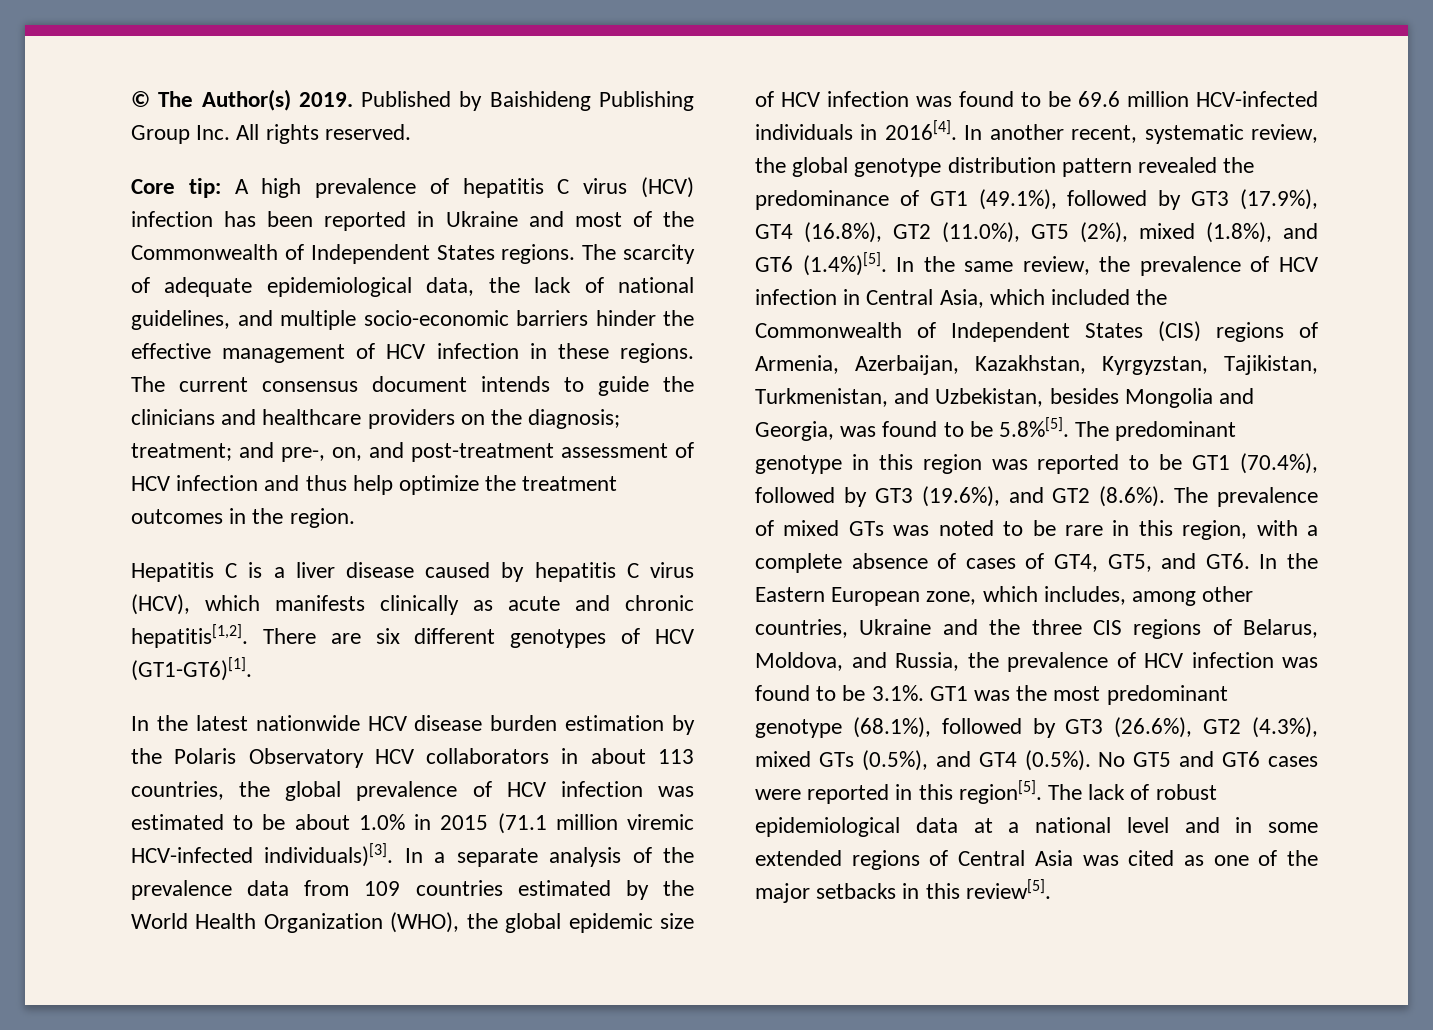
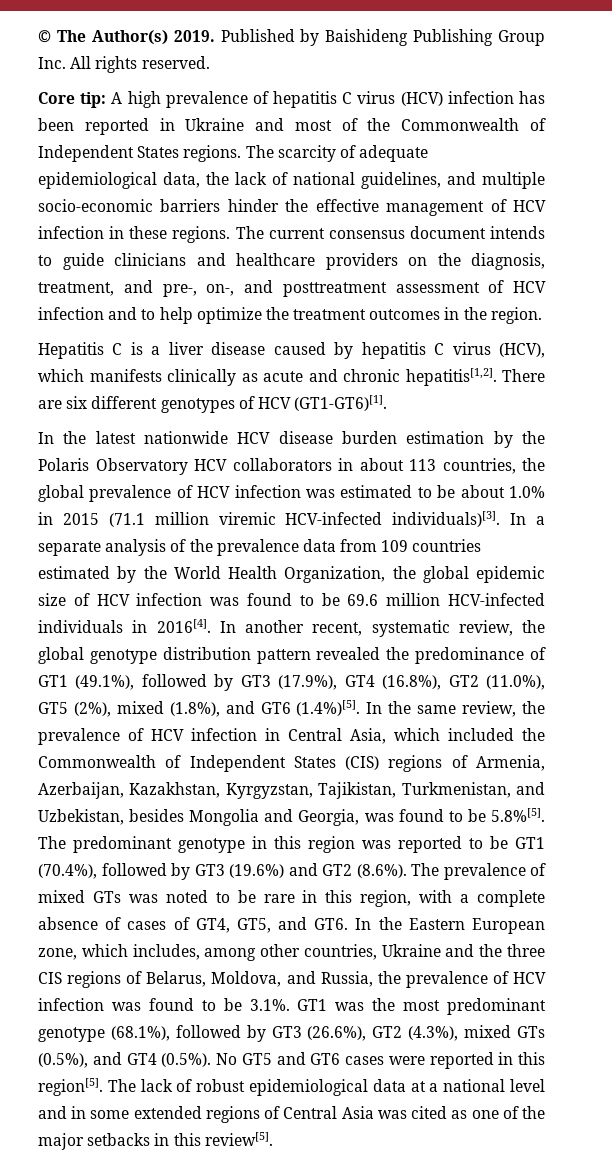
- The current consensus document intends to guide the clinicians and healthcare providers on the diagnosis; treatment; and pre-, on, and post-treatment assessment of HCV infection and thus help optimize the treatment outcomes in the region.
+ The current consensus document intends to guide clinicians and healthcare providers on the diagnosis, treatment, and pre-, on-, and posttreatment assessment of HCV infection and to help optimize the treatment outcomes in the region.
- In a separate analysis of the prevalence data from 109 countries estimated by the World Health Organization (WHO), the global epidemic size of HCV infection was found to be 69.6 million HCV-infected individuals in 2016[4].
+ In a separate analysis of the prevalence data from 109 countries estimated by the World Health Organization, the global epidemic size of HCV infection was found to be 69.6 million HCV-infected individuals in 2016[4].
- In another recent, systematic review, the global genotype distribution pattern revealed the predominance of GT1 (49.1%), followed by GT3 (17.9%), GT4 (16.8%), GT2 (11.0%), GT5 (2%), mixed (1.8%), and GT6 (1.4%)[5]. In the same review, the prevalence of HCV infection in Central Asia, which included the Commonwealth of Independent States (CIS) regions of Armenia, Azerbaijan, Kazakhstan, Kyrgyzstan, Tajikistan, Turkmenistan, and Uzbekistan, besides Mongolia and Georgia, was found to be 5.8%[5]. The predominant genotype in this region was reported to be GT1 (70.4%), followed by GT3 (19.6%), and GT2 (8.6%). The prevalence of mixed GTs was noted to be rare in this region, with a complete absence of cases of GT4, GT5, and GT6. In the Eastern European zone, which includes, among other countries, Ukraine and the three CIS regions of Belarus, Moldova, and Russia, the prevalence of HCV infection was found to be 3.1%. GT1 was the most predominant genotype (68.1%), followed by GT3 (26.6%), GT2 (4.3%), mixed GTs (0.5%), and GT4 (0.5%). No GT5 and GT6 cases were reported in this region[5].
+ In another recent, systematic review, the global genotype distribution pattern revealed the predominance of GT1 (49.1%), followed by GT3 (17.9%), GT4 (16.8%), GT2 (11.0%), GT5 (2%), mixed (1.8%), and GT6 (1.4%)[5]. In the same review, the prevalence of HCV infection in Central Asia, which included the Commonwealth of Independent States (CIS) regions of Armenia, Azerbaijan, Kazakhstan, Kyrgyzstan, Tajikistan, Turkmenistan, and Uzbekistan, besides Mongolia and Georgia, was found to be 5.8%[5]. The predominant genotype in this region was reported to be GT1 (70.4%), followed by GT3 (19.6%) and GT2 (8.6%). The prevalence of mixed GTs was noted to be rare in this region, with a complete absence of cases of GT4, GT5, and GT6. In the Eastern European zone, which includes, among other countries, Ukraine and the three CIS regions of Belarus, Moldova, and Russia, the prevalence of HCV infection was found to be 3.1%. GT1 was the most predominant genotype (68.1%), followed by GT3 (26.6%), GT2 (4.3%), mixed GTs (0.5%), and GT4 (0.5%). No GT5 and GT6 cases were reported in this region[5].

